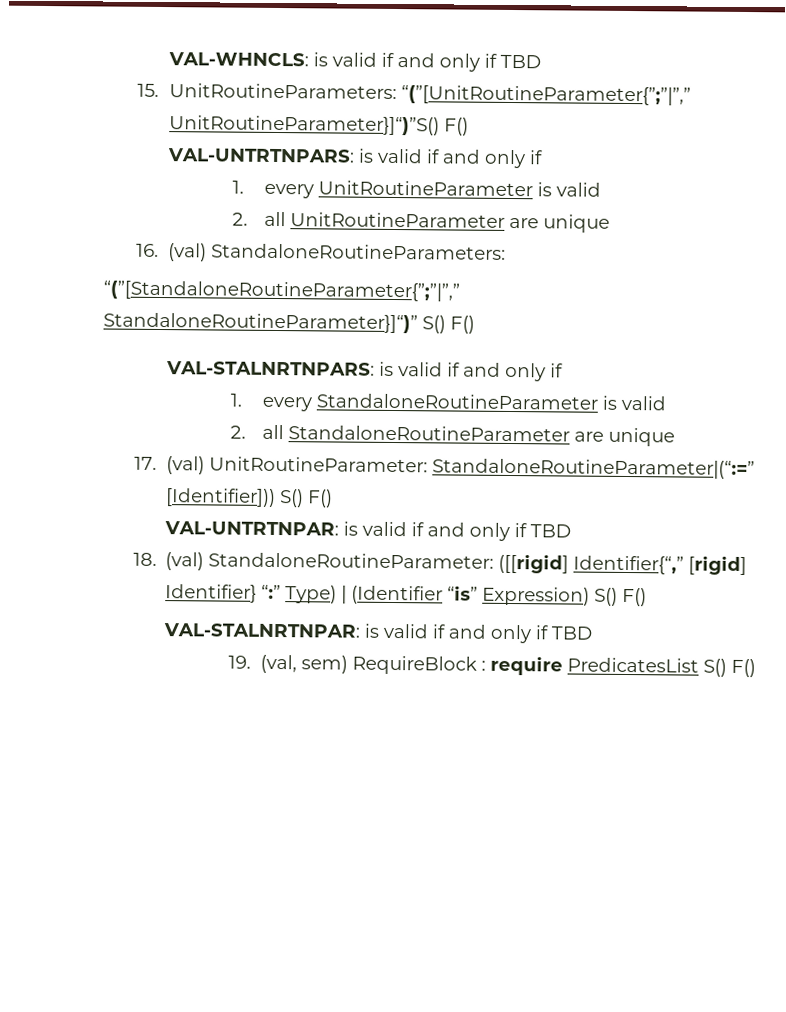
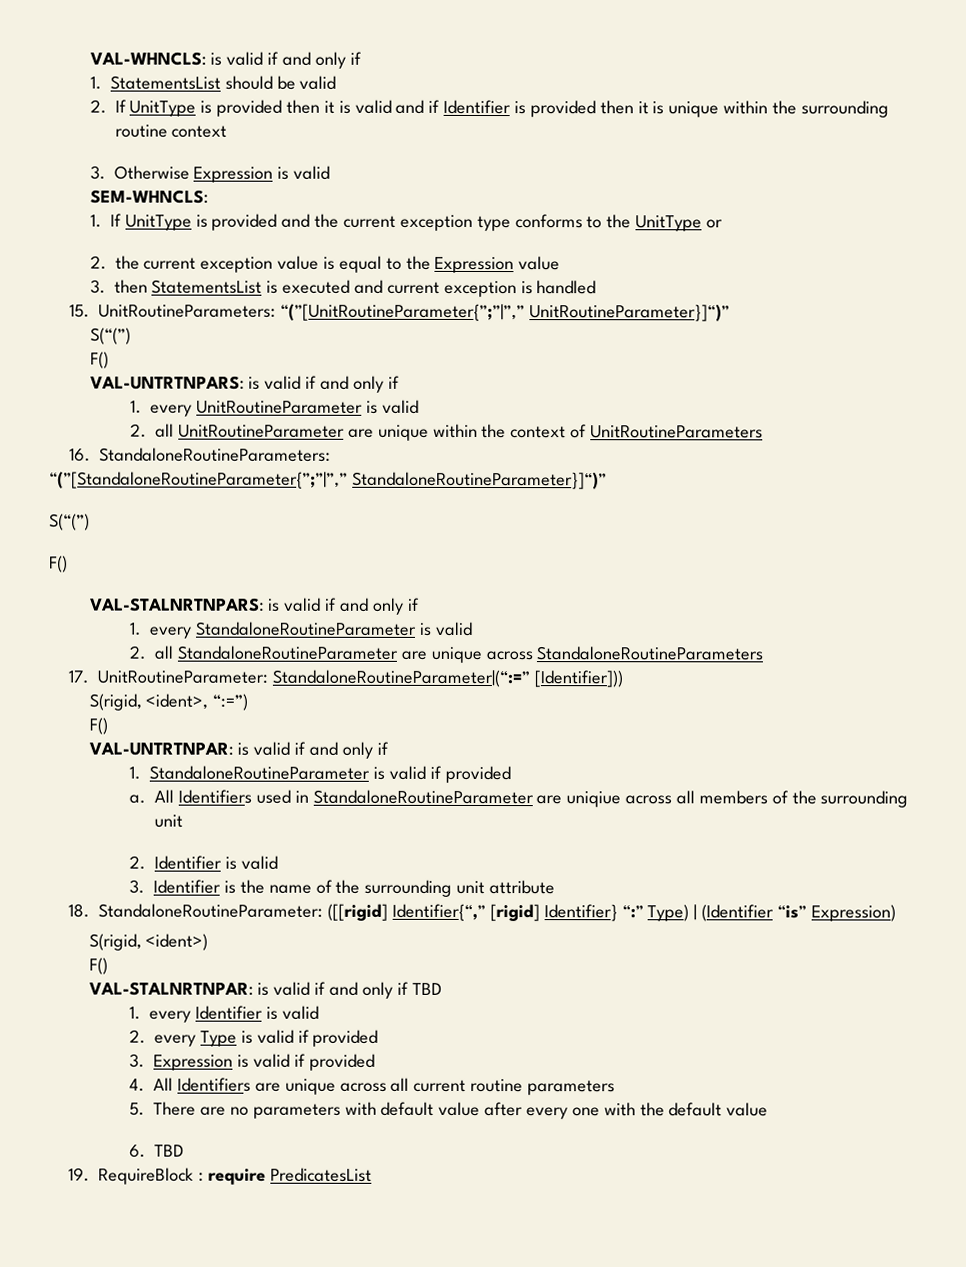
- VAL-WHNCLS: is valid if and only if TBD
+ VAL-WHNCLS: is valid if and only if
+ 1. StatementsList should be valid
+ 2. If UnitType is provided then it is valid and if Identifier is provided then it is unique within the surrounding routine context
+ 3. Otherwise Expression is valid
+ SEM-WHNCLS:
+ 1. If UnitType is provided and the current exception type conforms to the UnitType or
+ 2. the current exception value is equal to the Expression value
+ 3. then StatementsList is executed and current exception is handled
- 15. UnitRoutineParameters: “(”[UnitRoutineParameter{”;”|”,” UnitRoutineParameter}]“)”S() F()
+ 15. UnitRoutineParameters: “(”[UnitRoutineParameter{”;”|”,” UnitRoutineParameter}]“)”
+ S(“(”)
+ F()
- 2. all UnitRoutineParameter are unique
+ 2. all UnitRoutineParameter are unique within the context of UnitRoutineParameters
- 16. (val) StandaloneRoutineParameters:
+ 16. StandaloneRoutineParameters:
- “(”[StandaloneRoutineParameter{”;”|”,” StandaloneRoutineParameter}]“)” S() F()
+ “(”[StandaloneRoutineParameter{”;”|”,” StandaloneRoutineParameter}]“)”
+ S(“(”)
+ F()
- 2. all StandaloneRoutineParameter are unique
+ 2. all StandaloneRoutineParameter are unique across StandaloneRoutineParameters
- 17. (val) UnitRoutineParameter: StandaloneRoutineParameter|(“:=” [Identifier])) S() F()
+ 17. UnitRoutineParameter: StandaloneRoutineParameter|(“:=” [Identifier]))
+ S(rigid, <ident>, “:=”)
+ F()
- VAL-UNTRTNPAR: is valid if and only if TBD
- 18. (val) StandaloneRoutineParameter: ([[rigid] Identifier{“,” [rigid] Identifier} “:” Type) | (Identifier “is” Expression) S() F()
+ VAL-UNTRTNPAR: is valid if and only if
+ 1. StandaloneRoutineParameter is valid if provided
+ a. All Identifiers used in StandaloneRoutineParameter are uniqiue across all members of the surrounding unit
+ 2. Identifier is valid
+ 3. Identifier is the name of the surrounding unit attribute
+ 18. StandaloneRoutineParameter: ([[rigid] Identifier{“,” [rigid] Identifier} “:” Type) | (Identifier “is” Expression)
+ S(rigid, <ident>)
+ F()
- 19. (val, sem) RequireBlock : require PredicatesList S() F()
+ 1. every Identifier is valid
+ 2. every Type is valid if provided
+ 3. Expression is valid if provided
+ 4. All Identifiers are unique across all current routine parameters
+ 5. There are no parameters with default value after every one with the default value
+ 6. TBD
+ 19. RequireBlock : require PredicatesList

